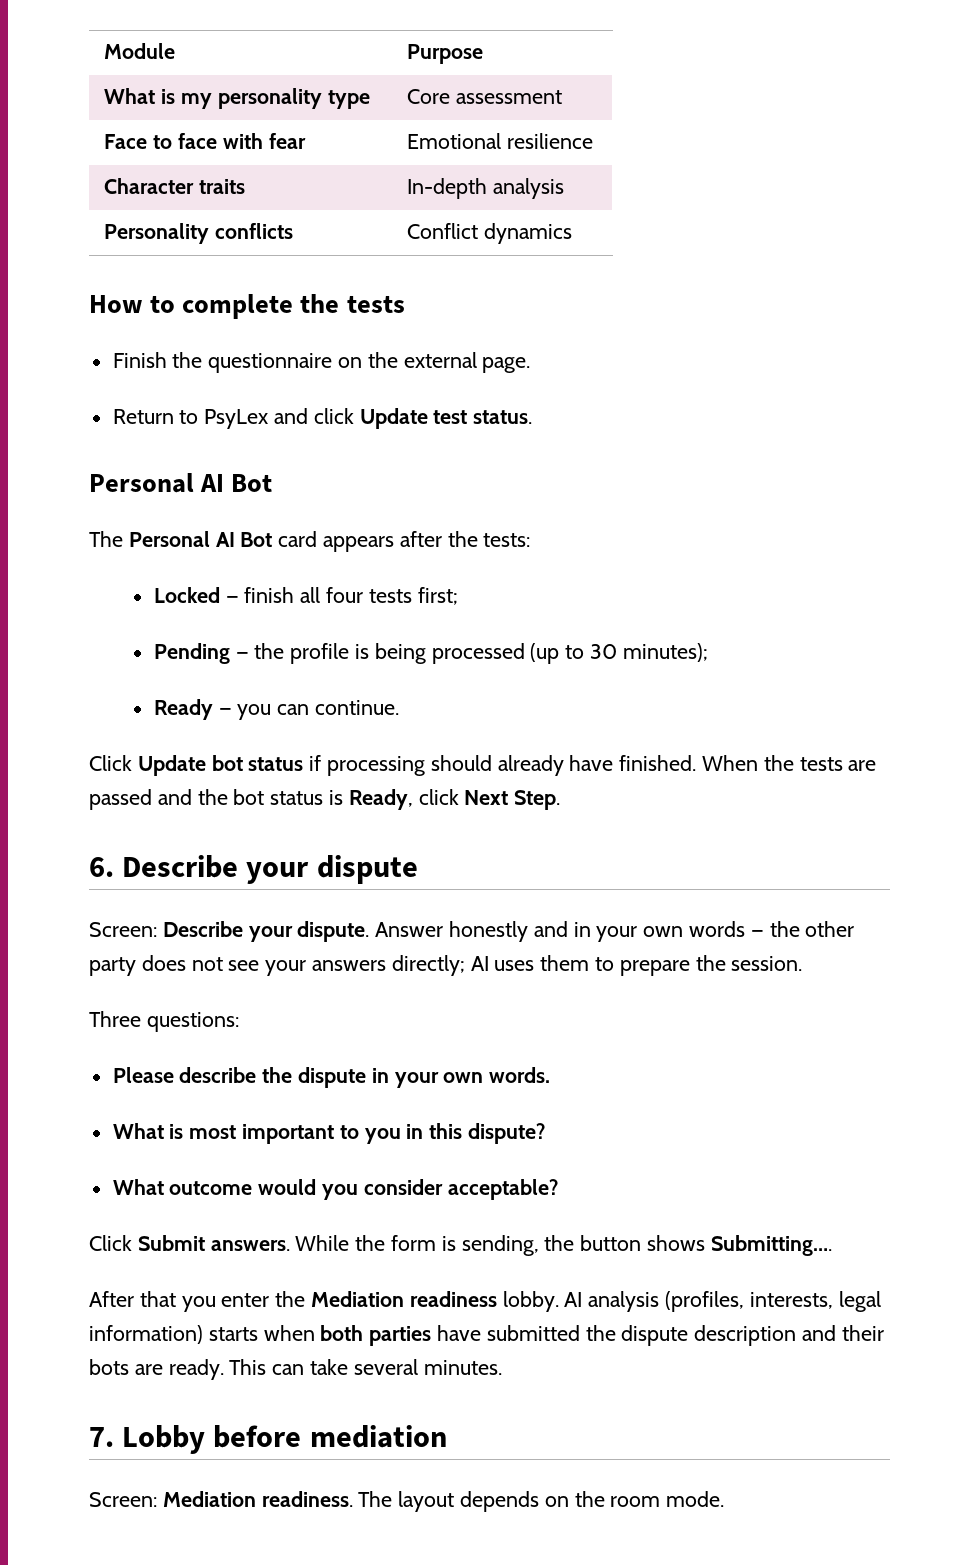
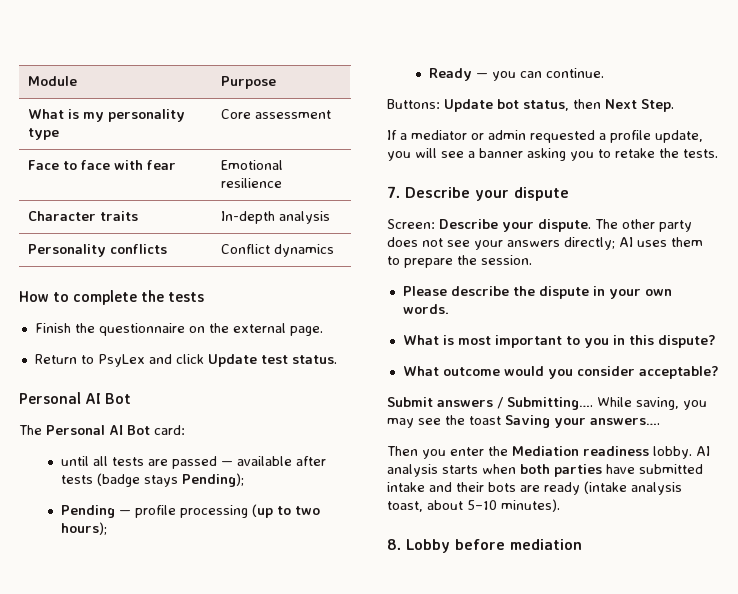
- The Personal AI Bot card appears after the tests:
- Locked — finish all four tests first;
- Pending — the profile is being processed (up to 30 minutes);
+ The Personal AI Bot card:
+ until all tests are passed — available after tests (badge stays Pending);
+ Pending — profile processing (up to two hours);
- Click Update bot status if processing should already have finished. When the tests are passed and the bot status is Ready, click Next Step.
- 6. Describe your dispute
+ Buttons: Update bot status, then Next Step.
+ If a mediator or admin requested a profile update, you will see a banner asking you to retake the tests.
+ 7. Describe your dispute
- Answer honestly and in your own words — the other party does not see your answers directly; AI uses them to prepare the session.
+ The other party does not see your answers directly; AI uses them to prepare the session.
- Three questions:
- Click Submit answers. While the form is sending, the button shows Submitting….
- After that you enter the Mediation readiness lobby.
+ Submit answers / Submitting…. While saving, you may see the toast Saving your answers….
+ Then you enter the Mediation readiness lobby.
- AI analysis (profiles, interests, legal information) starts when both parties have submitted the dispute description and their bots are ready. This can take several minutes.
- 7. Lobby before mediation
- Screen: Mediation readiness. The layout depends on the room mode.
+ AI analysis starts when both parties have submitted intake and their bots are ready (intake analysis toast, about 5–10 minutes).
+ 8. Lobby before mediation

